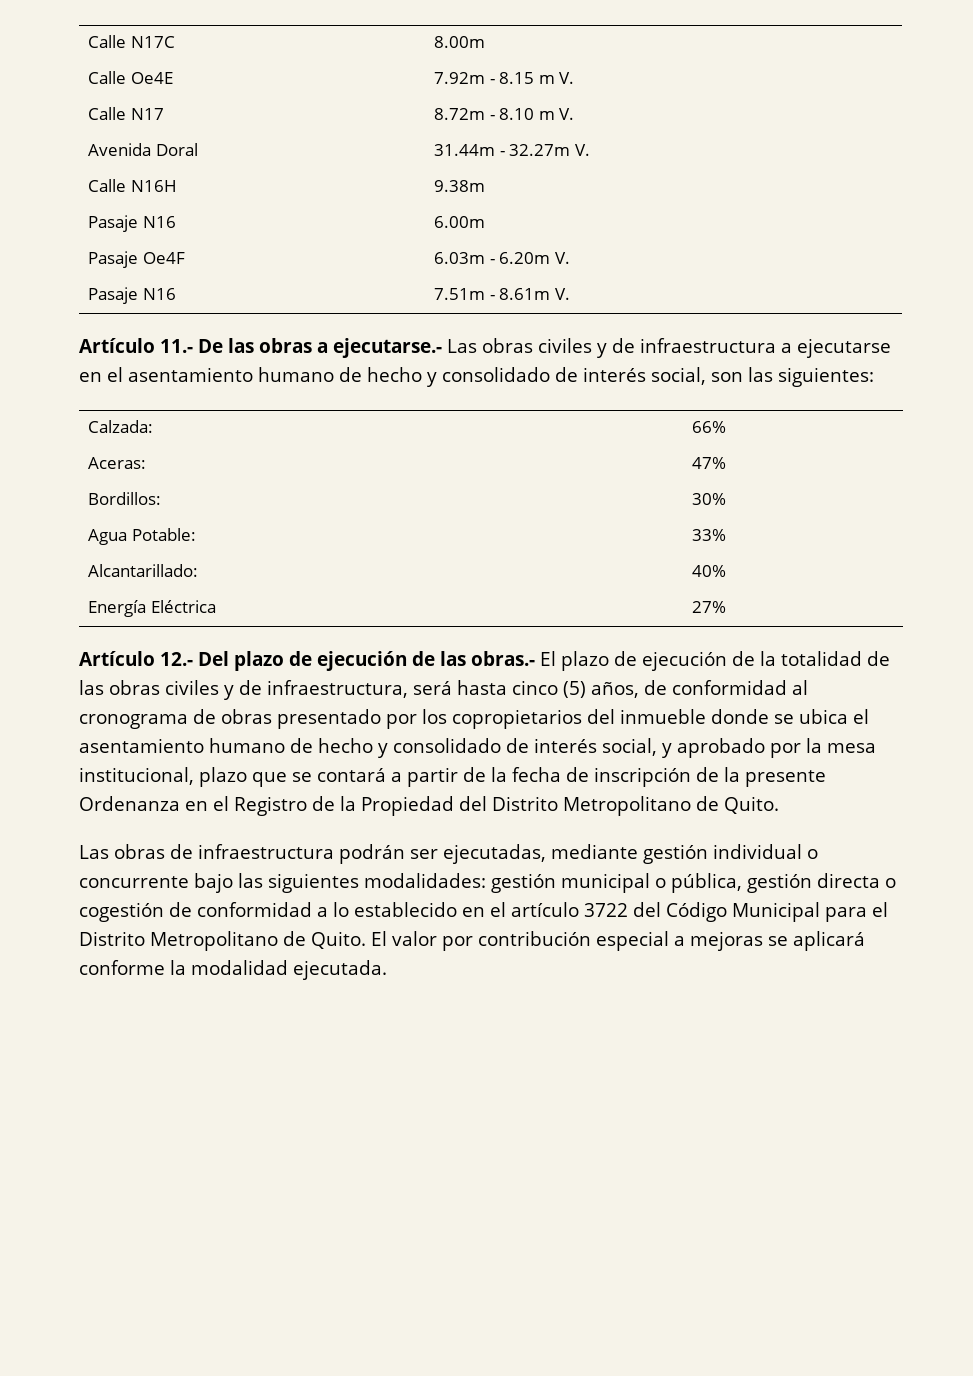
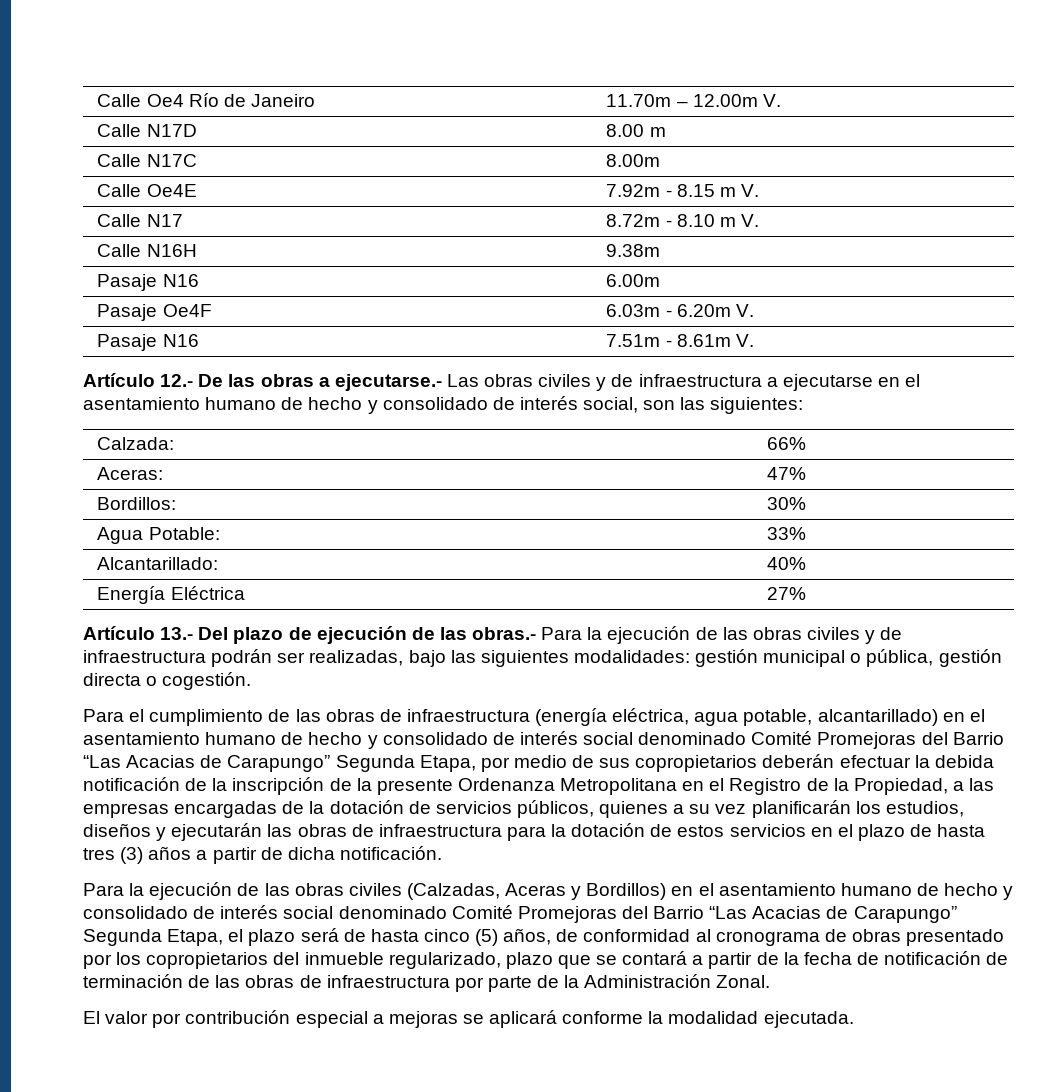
+ Calle Oe4 Río de Janeiro | 11.70m – 12.00m V.
+ Calle N17D | 8.00 m
- Avenida Doral | 31.44m - 32.27m V.
- Artículo 11.- De las obras a ejecutarse.- Las obras civiles y de infraestructura a ejecutarse en el asentamiento humano de hecho y consolidado de interés social, son las siguientes:
+ Artículo 12.- De las obras a ejecutarse.- Las obras civiles y de infraestructura a ejecutarse en el asentamiento humano de hecho y consolidado de interés social, son las siguientes:
- Artículo 12.- Del plazo de ejecución de las obras.- El plazo de ejecución de la totalidad de las obras civiles y de infraestructura, será hasta cinco (5) años, de conformidad al cronograma de obras presentado por los copropietarios del inmueble donde se ubica el asentamiento humano de hecho y consolidado de interés social, y aprobado por la mesa institucional, plazo que se contará a partir de la fecha de inscripción de la presente Ordenanza en el Registro de la Propiedad del Distrito Metropolitano de Quito.
- Las obras de infraestructura podrán ser ejecutadas, mediante gestión individual o concurrente bajo las siguientes modalidades: gestión municipal o pública, gestión directa o cogestión de conformidad a lo establecido en el artículo 3722 del Código Municipal para el Distrito Metropolitano de Quito. El valor por contribución especial a mejoras se aplicará conforme la modalidad ejecutada.
+ Artículo 13.- Del plazo de ejecución de las obras.- Para la ejecución de las obras civiles y de infraestructura podrán ser realizadas, bajo las siguientes modalidades: gestión municipal o pública, gestión directa o cogestión.
+ Para el cumplimiento de las obras de infraestructura (energía eléctrica, agua potable, alcantarillado) en el asentamiento humano de hecho y consolidado de interés social denominado Comité Promejoras del Barrio “Las Acacias de Carapungo” Segunda Etapa, por medio de sus copropietarios deberán efectuar la debida notificación de la inscripción de la presente Ordenanza Metropolitana en el Registro de la Propiedad, a las empresas encargadas de la dotación de servicios públicos, quienes a su vez planificarán los estudios, diseños y ejecutarán las obras de infraestructura para la dotación de estos servicios en el plazo de hasta tres (3) años a partir de dicha notificación.
+ Para la ejecución de las obras civiles (Calzadas, Aceras y Bordillos) en el asentamiento humano de hecho y consolidado de interés social denominado Comité Promejoras del Barrio “Las Acacias de Carapungo” Segunda Etapa, el plazo será de hasta cinco (5) años, de conformidad al cronograma de obras presentado por los copropietarios del inmueble regularizado, plazo que se contará a partir de la fecha de notificación de terminación de las obras de infraestructura por parte de la Administración Zonal.
+ El valor por contribución especial a mejoras se aplicará conforme la modalidad ejecutada.

